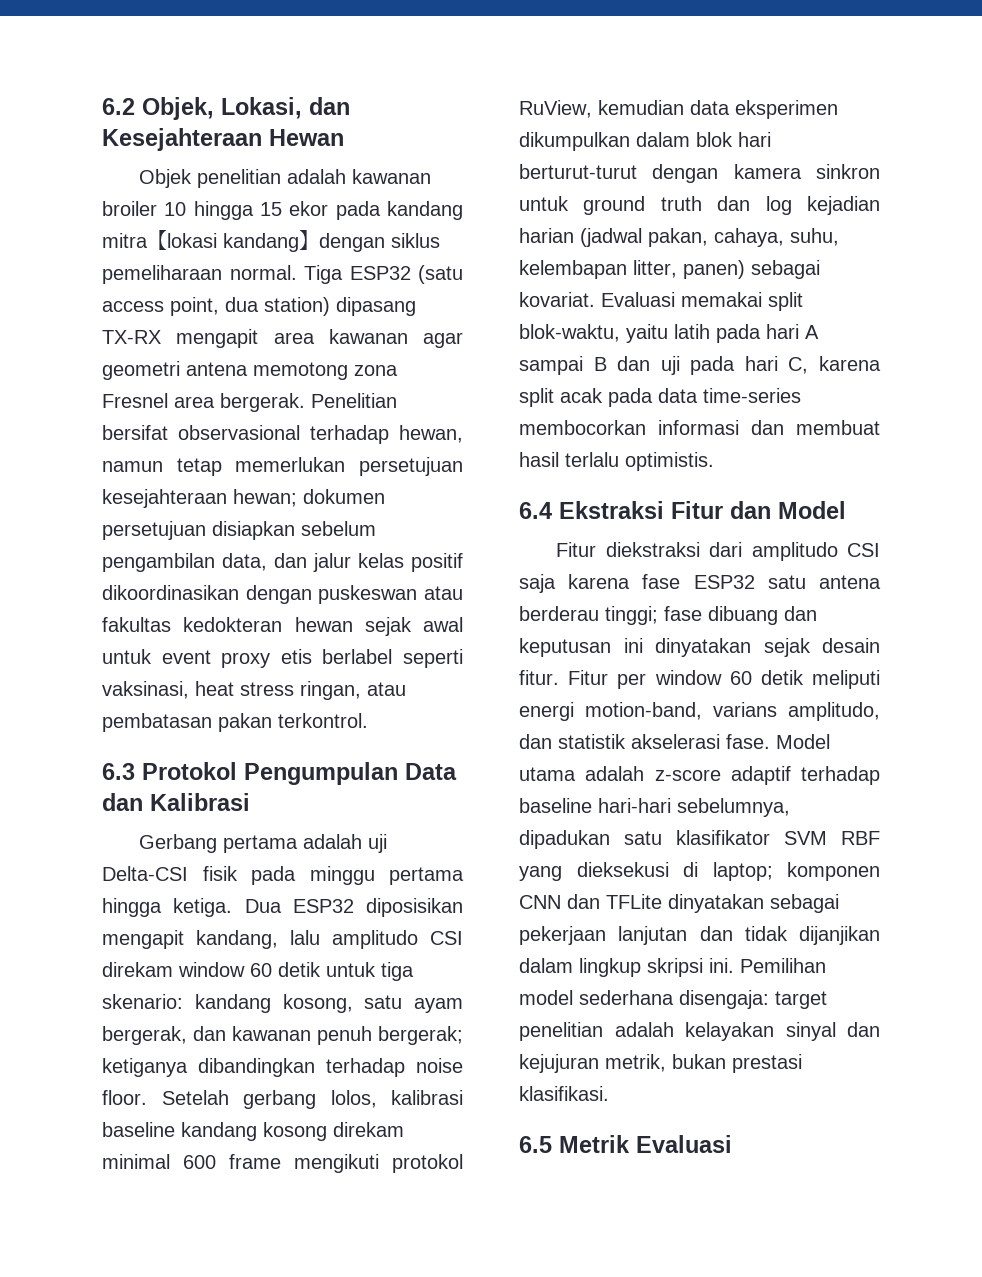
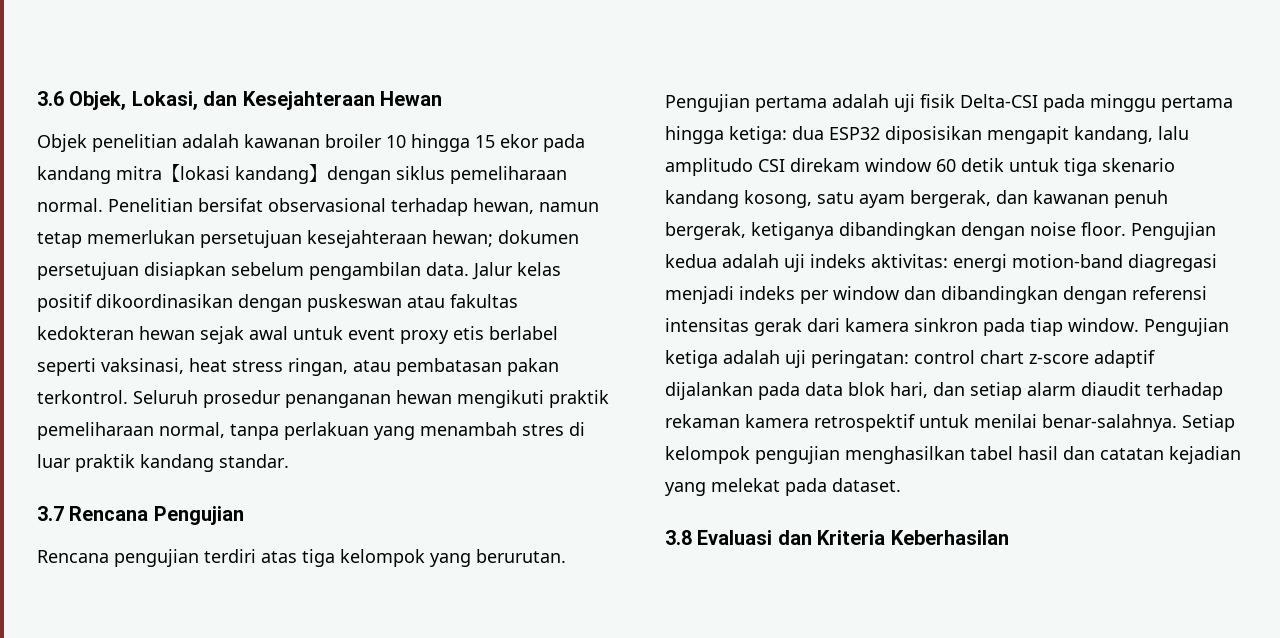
- 6.2 Objek, Lokasi, dan Kesejahteraan Hewan
+ 3.6 Objek, Lokasi, dan Kesejahteraan Hewan
- Tiga ESP32 (satu access point, dua station) dipasang TX-RX mengapit area kawanan agar geometri antena memotong zona Fresnel area bergerak.
- dokumen persetujuan disiapkan sebelum pengambilan data, dan jalur kelas positif dikoordinasikan dengan puskeswan atau fakultas kedokteran hewan sejak awal untuk event proxy etis berlabel seperti vaksinasi, heat stress ringan, atau pembatasan pakan terkontrol.
- 6.3 Protokol Pengumpulan Data dan Kalibrasi
- Gerbang pertama adalah uji Delta-CSI fisik pada minggu pertama hingga ketiga. Dua ESP32 diposisikan mengapit kandang, lalu amplitudo CSI direkam window 60 detik untuk tiga skenario: kandang kosong, satu ayam bergerak, dan kawanan penuh bergerak; ketiganya dibandingkan terhadap noise floor.
+ dokumen persetujuan disiapkan sebelum pengambilan data. Jalur kelas positif dikoordinasikan dengan puskeswan atau fakultas kedokteran hewan sejak awal untuk event proxy etis berlabel seperti vaksinasi, heat stress ringan, atau pembatasan pakan terkontrol. Seluruh prosedur penanganan hewan mengikuti praktik pemeliharaan normal, tanpa perlakuan yang menambah stres di luar praktik kandang standar.
+ 3.7 Rencana Pengujian
+ Rencana pengujian terdiri atas tiga kelompok yang berurutan. Pengujian pertama adalah uji fisik Delta-CSI pada minggu pertama hingga ketiga: dua ESP32 diposisikan mengapit kandang, lalu amplitudo CSI direkam window 60 detik untuk tiga skenario kandang kosong, satu ayam bergerak, dan kawanan penuh bergerak, ketiganya dibandingkan dengan noise floor.
- Setelah gerbang lolos, kalibrasi baseline kandang kosong direkam minimal 600 frame mengikuti protokol RuView, kemudian data eksperimen dikumpulkan dalam blok hari berturut-turut dengan kamera sinkron untuk ground truth dan log kejadian harian (jadwal pakan, cahaya, suhu, kelembapan litter, panen) sebagai kovariat. Evaluasi memakai split blok-waktu, yaitu latih pada hari A sampai B dan uji pada hari C, karena split acak pada data time-series membocorkan informasi dan membuat hasil terlalu optimistis.
- 6.4 Ekstraksi Fitur dan Model
- Fitur diekstraksi dari amplitudo CSI saja karena fase ESP32 satu antena berderau tinggi; fase dibuang dan keputusan ini dinyatakan sejak desain fitur. Fitur per window 60 detik meliputi energi motion-band, varians amplitudo, dan statistik akselerasi fase. Model utama adalah z-score adaptif terhadap baseline hari-hari sebelumnya, dipadukan satu klasifikator SVM RBF yang dieksekusi di laptop; komponen CNN dan TFLite dinyatakan sebagai pekerjaan lanjutan dan tidak dijanjikan dalam lingkup skripsi ini. Pemilihan model sederhana disengaja: target penelitian adalah kelayakan sinyal dan kejujuran metrik, bukan prestasi klasifikasi.
- 6.5 Metrik Evaluasi
+ Pengujian kedua adalah uji indeks aktivitas: energi motion-band diagregasi menjadi indeks per window dan dibandingkan dengan referensi intensitas gerak dari kamera sinkron pada tiap window. Pengujian ketiga adalah uji peringatan: control chart z-score adaptif dijalankan pada data blok hari, dan setiap alarm diaudit terhadap rekaman kamera retrospektif untuk menilai benar-salahnya. Setiap kelompok pengujian menghasilkan tabel hasil dan catatan kejadian yang melekat pada dataset.
+ 3.8 Evaluasi dan Kriteria Keberhasilan

